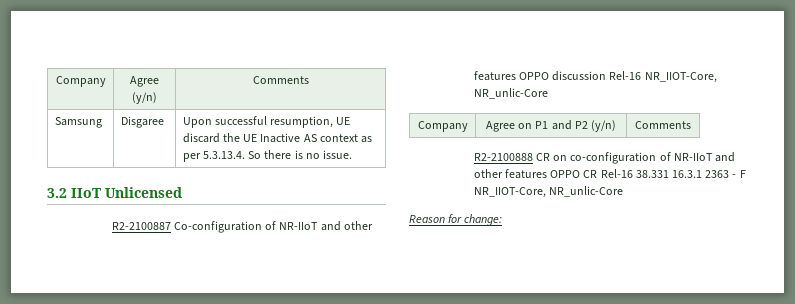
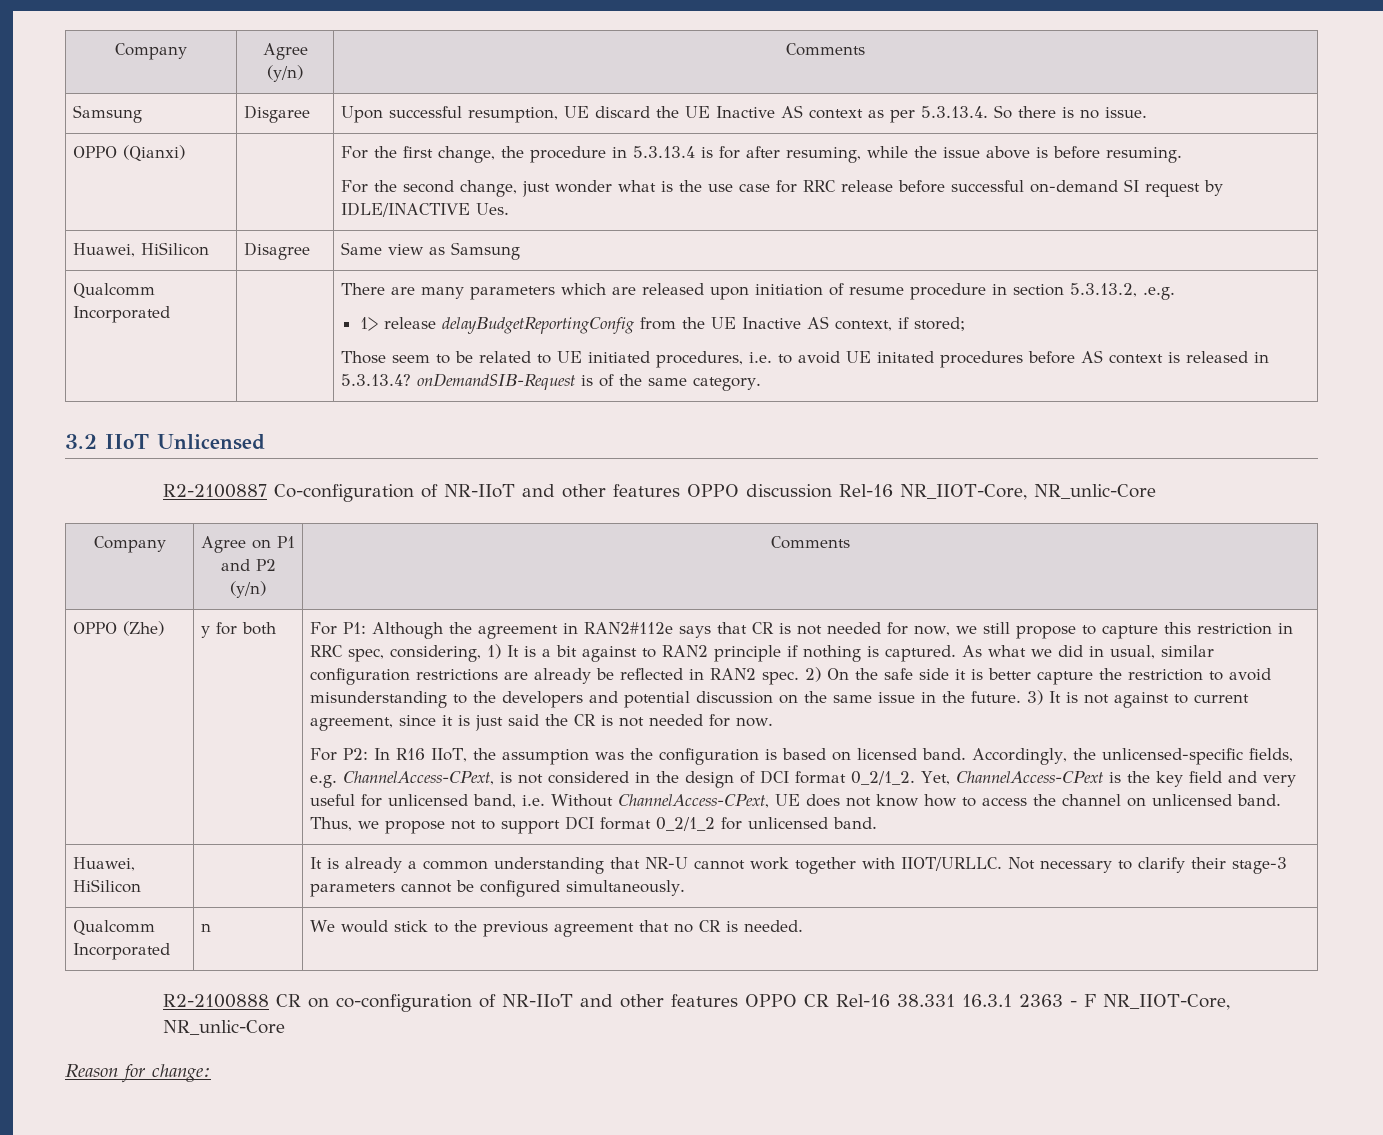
+ OPPO (Qianxi) | | For the first change, the procedure in 5.3.13.4 is for after resuming, while the issue above is before resuming.
+ For the second change, just wonder what is the use case for RRC release before successful on-demand SI request by IDLE/INACTIVE Ues.
+ Huawei, HiSilicon | Disagree | Same view as Samsung
+ Qualcomm Incorporated | | There are many parameters which are released upon initiation of resume procedure in section 5.3.13.2, .e.g.
+ 1> release delayBudgetReportingConfig from the UE Inactive AS context, if stored;
+ Those seem to be related to UE initiated procedures, i.e. to avoid UE initated procedures before AS context is released in 5.3.13.4? onDemandSIB-Request is of the same category.
+ OPPO (Zhe) | y for both | For P1: Although the agreement in RAN2#112e says that CR is not needed for now, we still propose to capture this restriction in RRC spec, considering, 1) It is a bit against to RAN2 principle if nothing is captured. As what we did in usual, similar configuration restrictions are already be reflected in RAN2 spec. 2) On the safe side it is better capture the restriction to avoid misunderstanding to the developers and potential discussion on the same issue in the future. 3) It is not against to current agreement, since it is just said the CR is not needed for now.
+ For P2: In R16 IIoT, the assumption was the configuration is based on licensed band. Accordingly, the unlicensed-specific fields, e.g. ChannelAccess-CPext, is not considered in the design of DCI format 0_2/1_2. Yet, ChannelAccess-CPext is the key field and very useful for unlicensed band, i.e. Without ChannelAccess-CPext, UE does not know how to access the channel on unlicensed band. Thus, we propose not to support DCI format 0_2/1_2 for unlicensed band.
+ Huawei, HiSilicon | | It is already a common understanding that NR-U cannot work together with IIOT/URLLC. Not necessary to clarify their stage-3 parameters cannot be configured simultaneously.
+ Qualcomm Incorporated | n | We would stick to the previous agreement that no CR is needed.

